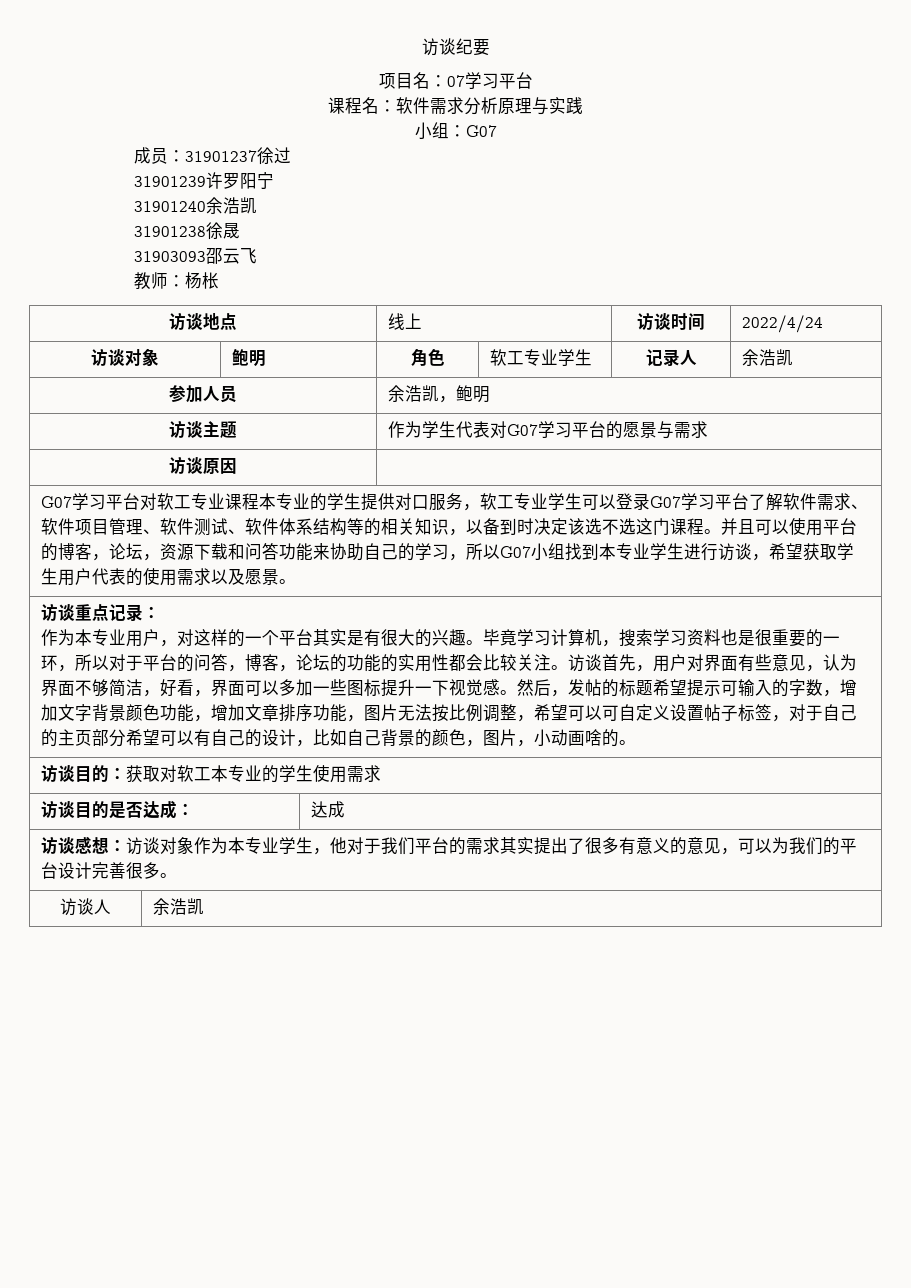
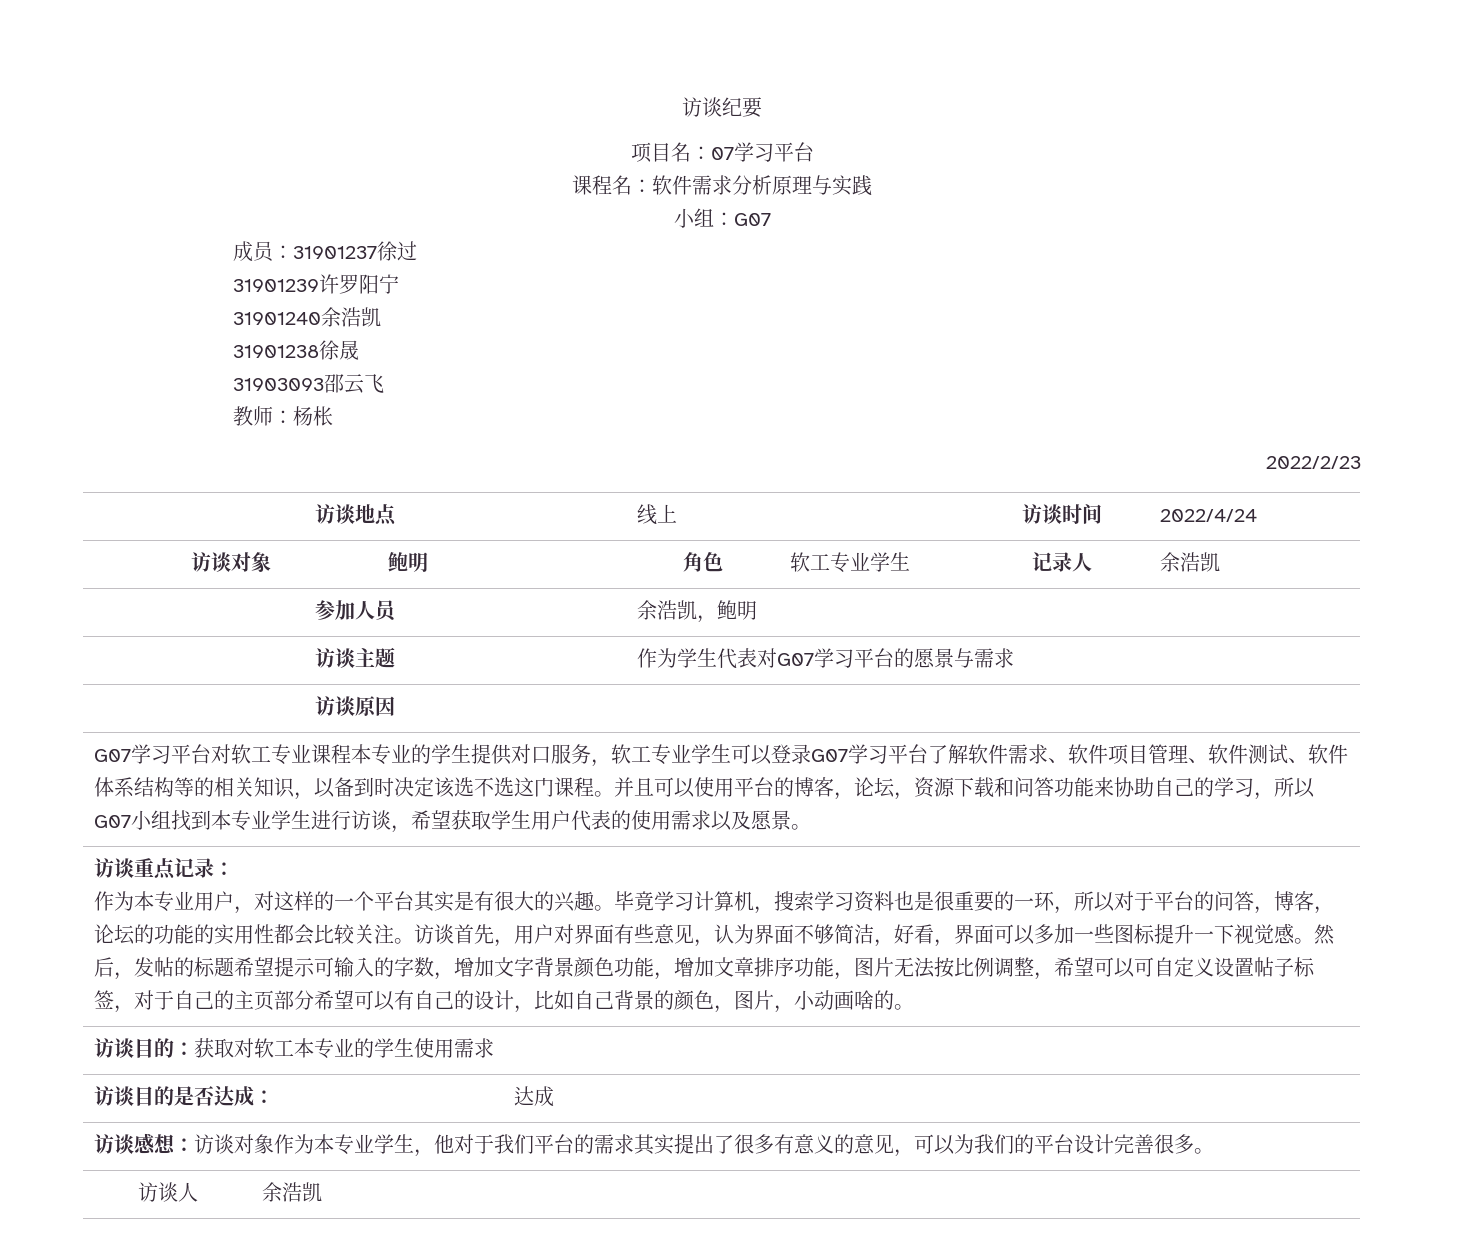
+ 2022/2/23

